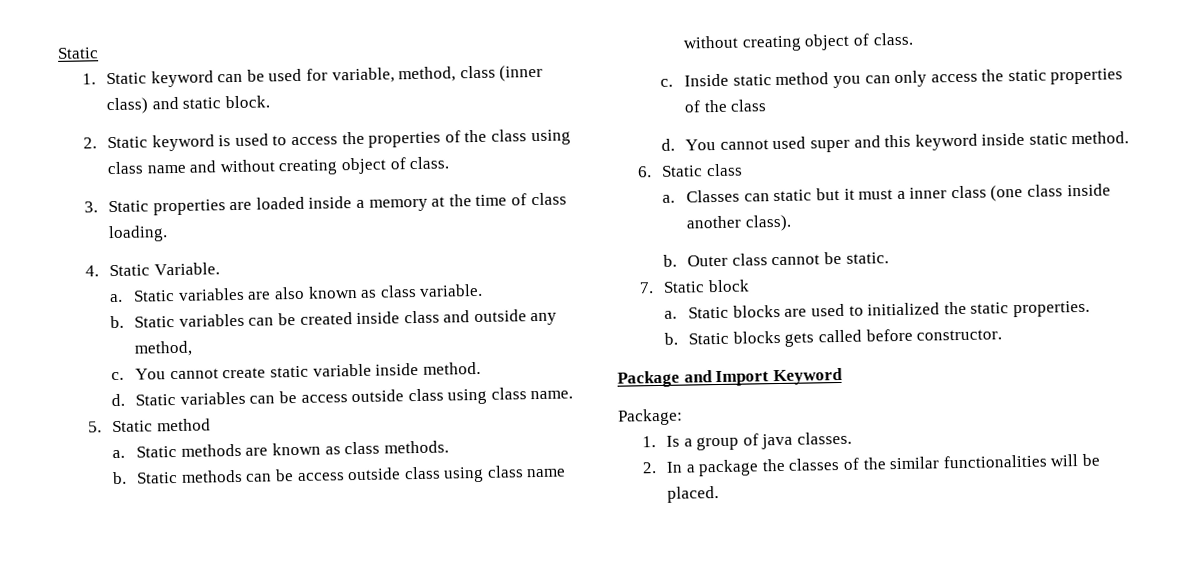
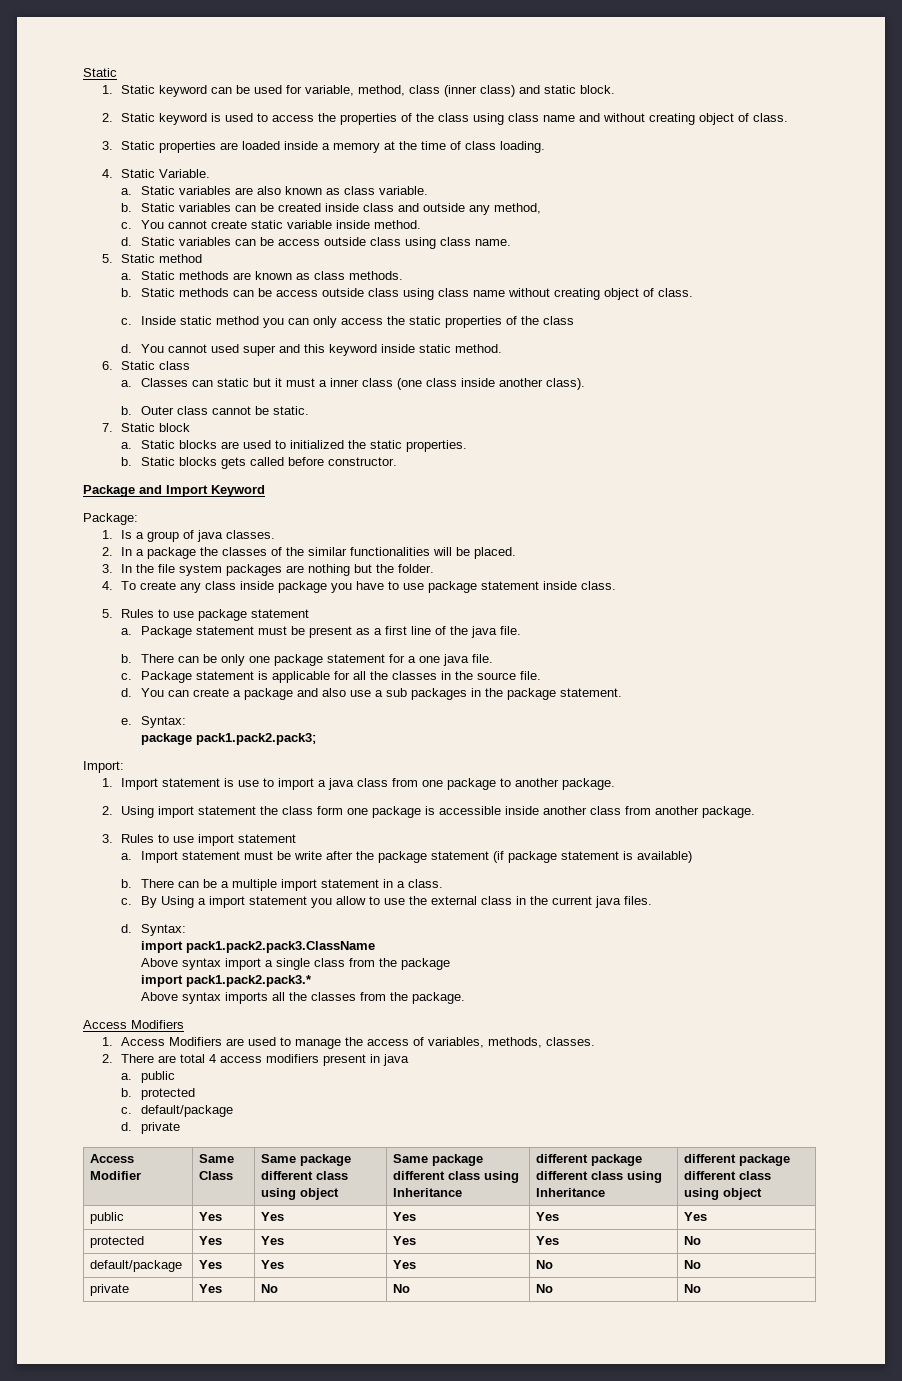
+ 3. In the file system packages are nothing but the folder.
+ 4. To create any class inside package you have to use package statement inside class.
+ 5. Rules to use package statement
+ a. Package statement must be present as a first line of the java file.
+ b. There can be only one package statement for a one java file.
+ c. Package statement is applicable for all the classes in the source file.
+ d. You can create a package and also use a sub packages in the package statement.
+ e. Syntax:
+ package pack1.pack2.pack3;
+ Import:
+ 1. Import statement is use to import a java class from one package to another package.
+ 2. Using import statement the class form one package is accessible inside another class from another package.
+ 3. Rules to use import statement
+ a. Import statement must be write after the package statement (if package statement is available)
+ b. There can be a multiple import statement in a class.
+ c. By Using a import statement you allow to use the external class in the current java files.
+ d. Syntax:
+ import pack1.pack2.pack3.ClassName
+ Above syntax import a single class from the package
+ import pack1.pack2.pack3.*
+ Above syntax imports all the classes from the package.
+ Access Modifiers
+ 1. Access Modifiers are used to manage the access of variables, methods, classes.
+ 2. There are total 4 access modifiers present in java
+ a. public
+ b. protected
+ c. default/package
+ d. private
+ Access Modifier | Same Class | Same package different class using object | Same package different class using Inheritance | different package different class using Inheritance | different package different class using object
+ public | Yes | Yes | Yes | Yes | Yes
+ protected | Yes | Yes | Yes | Yes | No
+ default/package | Yes | Yes | Yes | No | No
+ private | Yes | No | No | No | No

